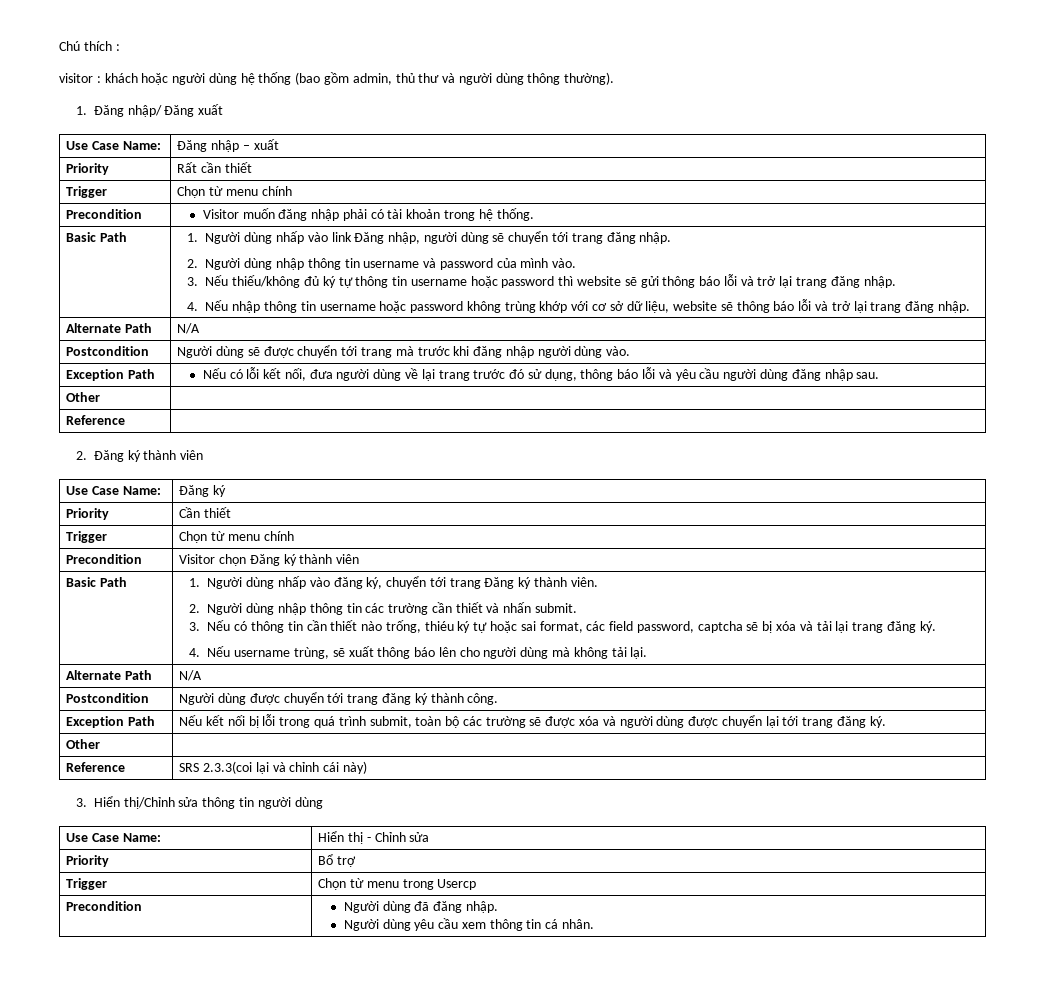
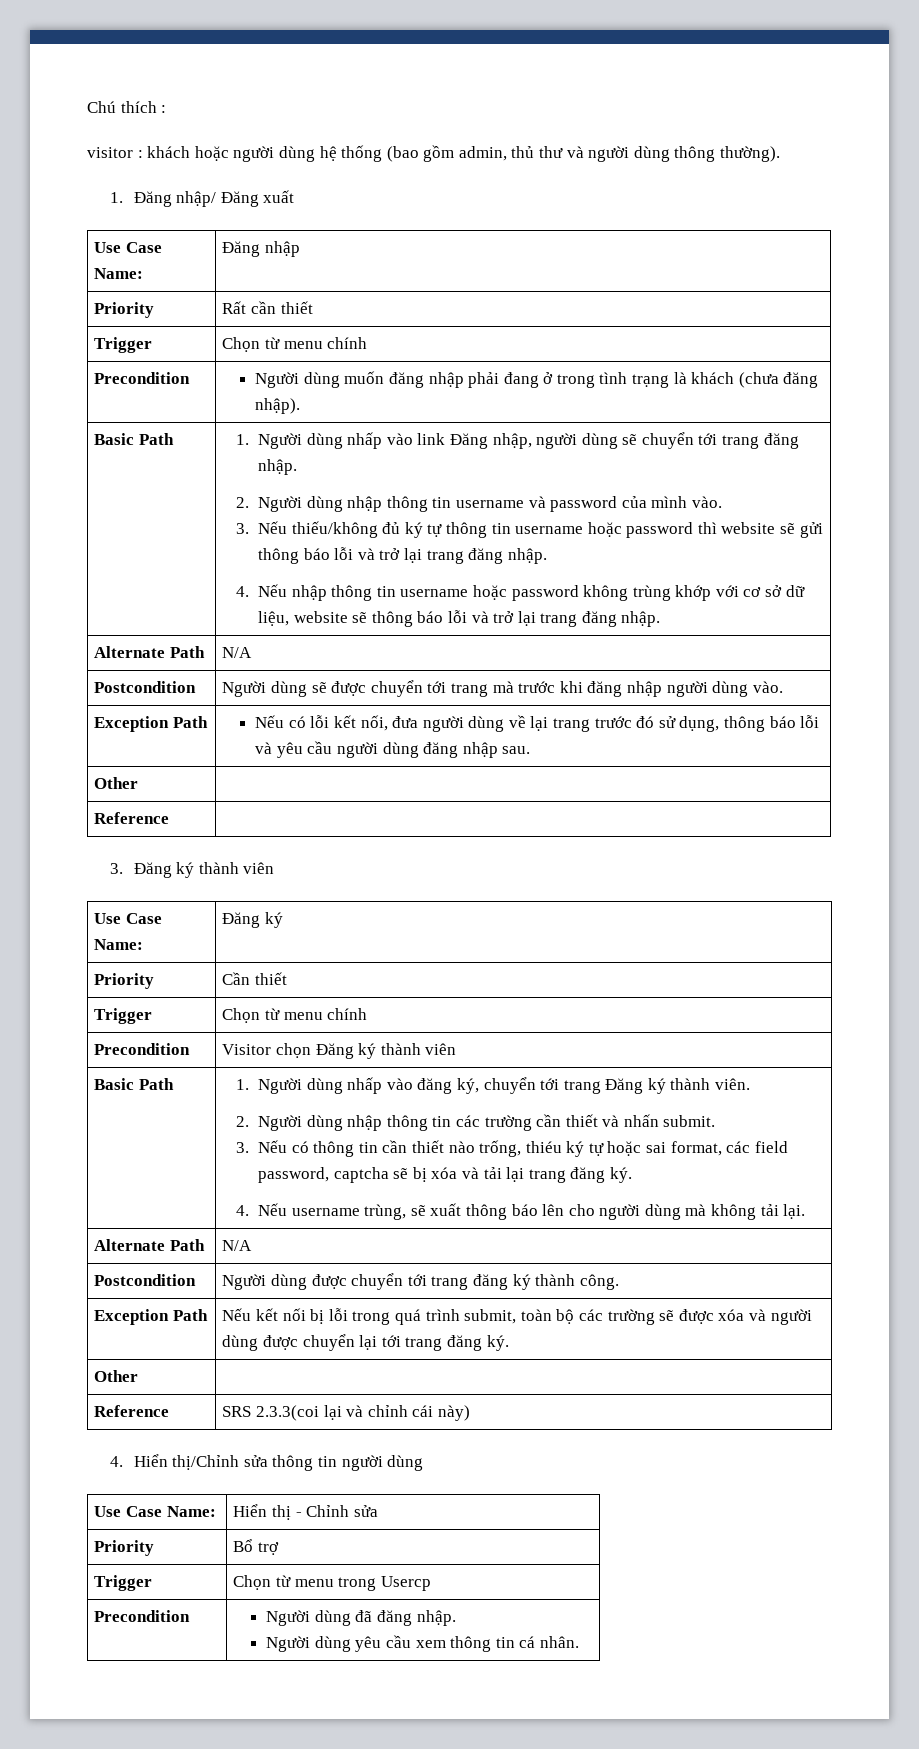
- Use Case Name: | Đăng nhập – xuất
+ Use Case Name: | Đăng nhập
- Precondition | Visitor muốn đăng nhập phải có tài khoản trong hệ thống.
+ Precondition | Người dùng muốn đăng nhập phải đang ở trong tình trạng là khách (chưa đăng nhập).
- 2. Đăng ký thành viên
+ 3. Đăng ký thành viên
- 3. Hiển thị/Chỉnh sửa thông tin người dùng
+ 4. Hiển thị/Chỉnh sửa thông tin người dùng

